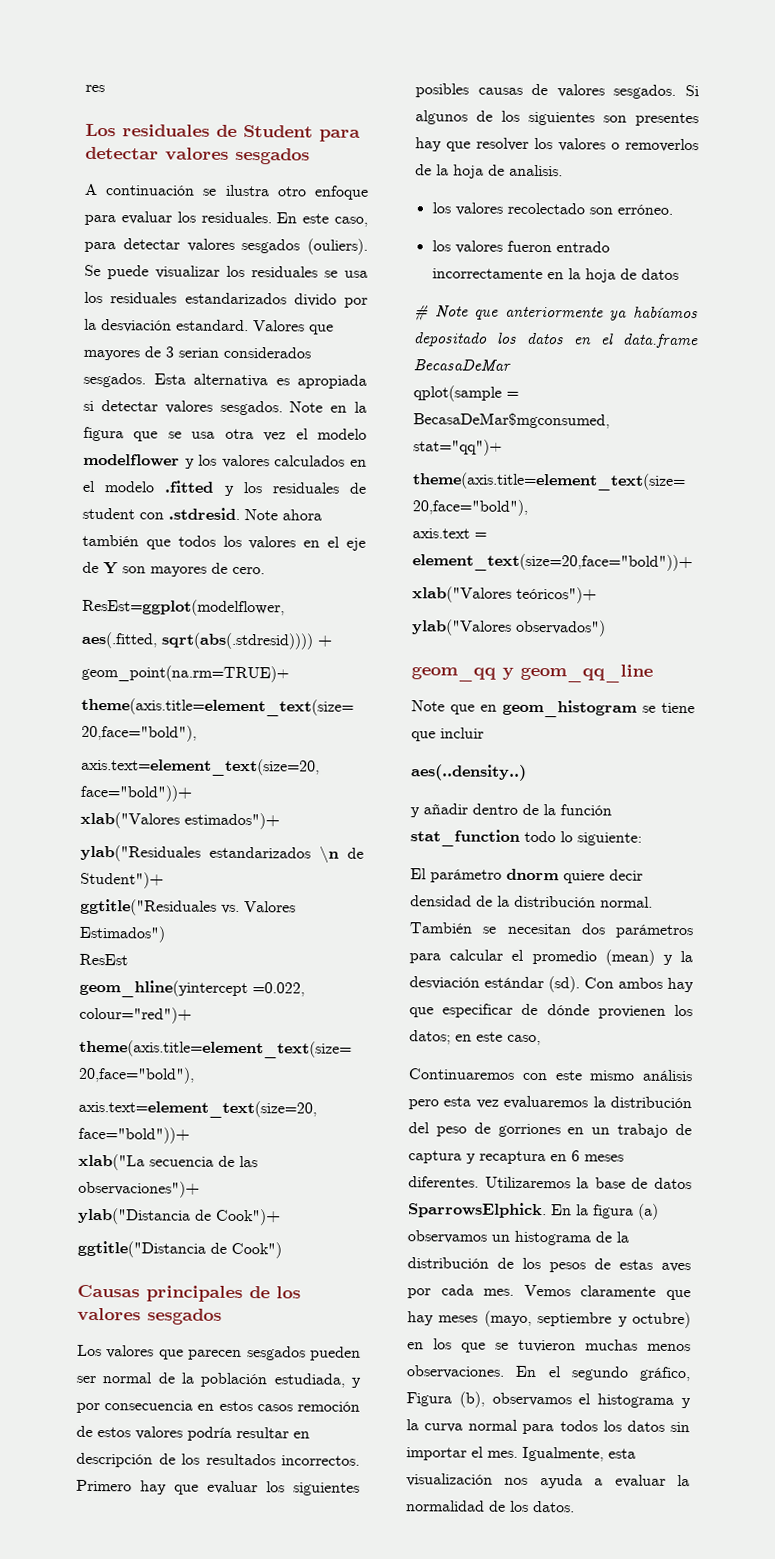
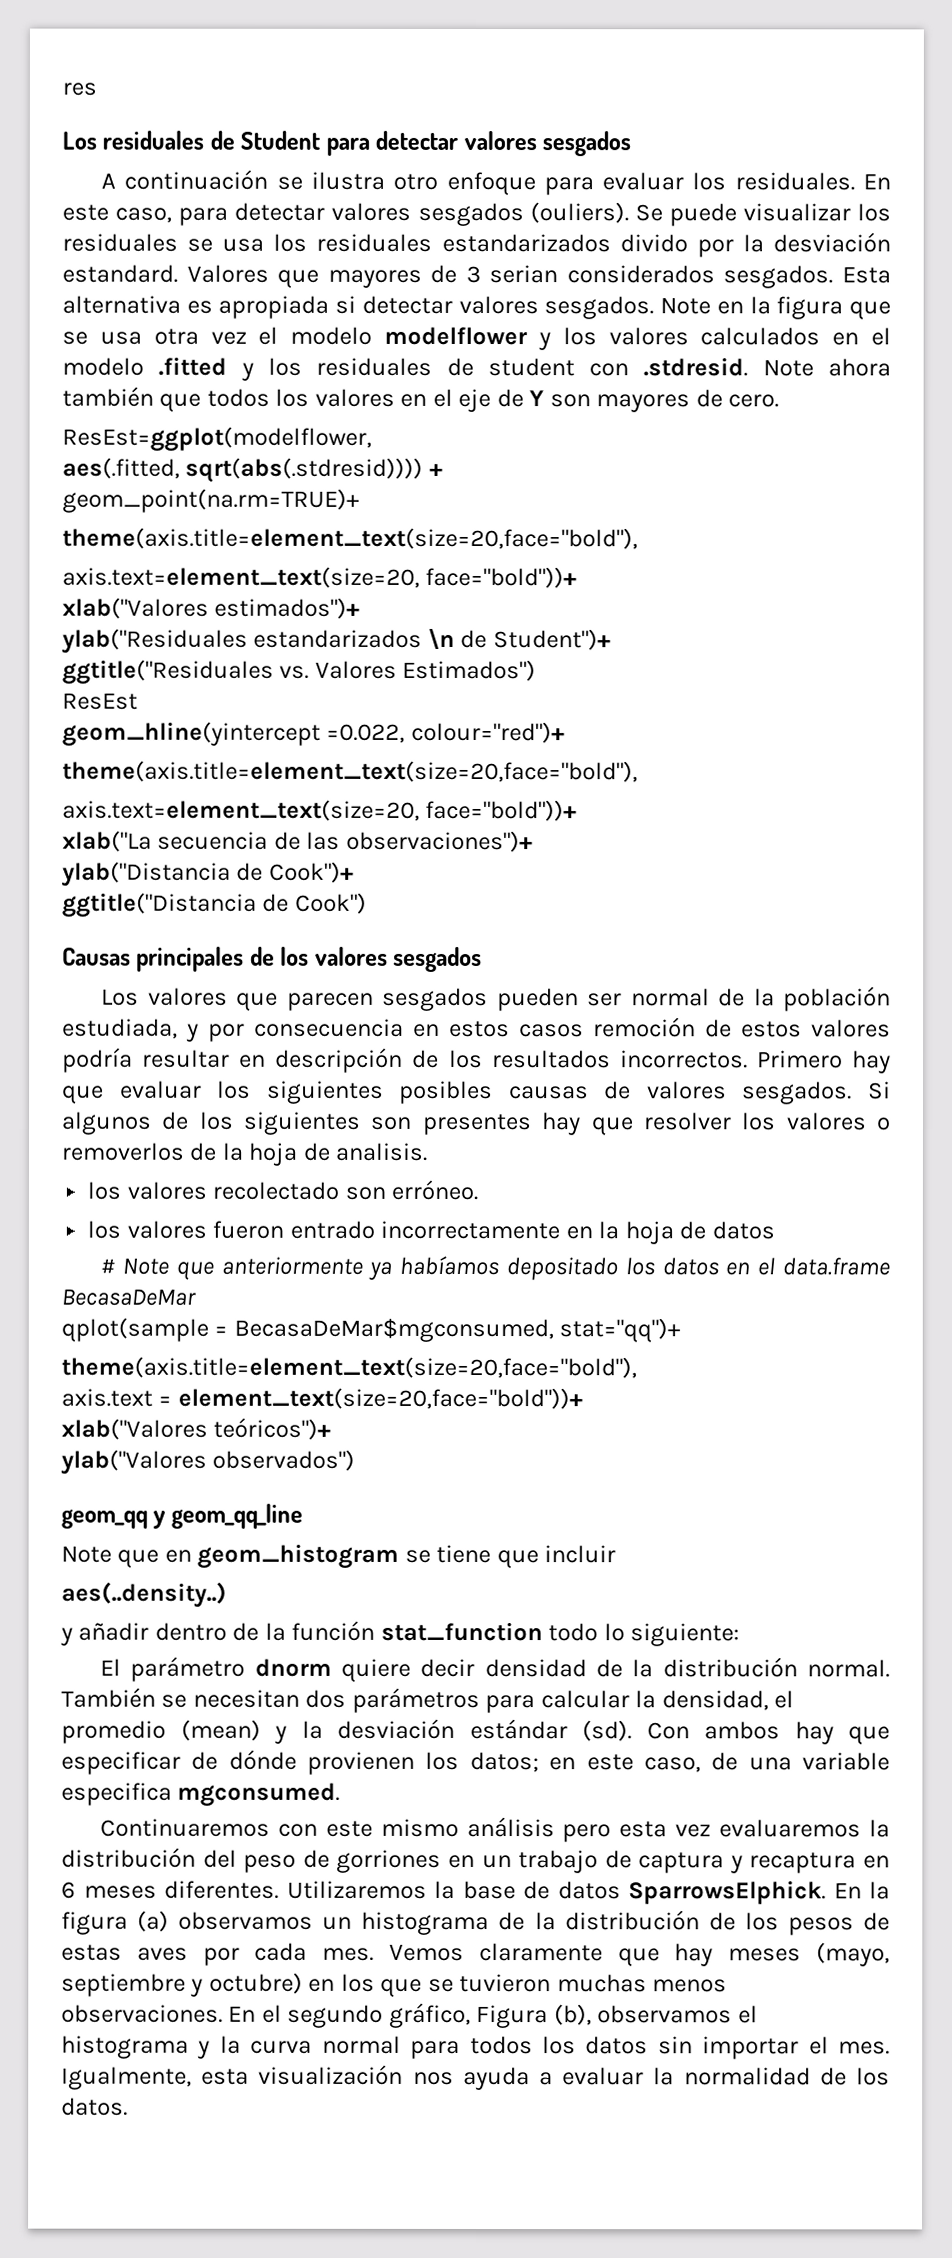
- También se necesitan dos parámetros para calcular el promedio (mean) y la desviación estándar (sd).
+ También se necesitan dos parámetros para calcular la densidad, el promedio (mean) y la desviación estándar (sd).
- Con ambos hay que especificar de dónde provienen los datos; en este caso,
+ Con ambos hay que especificar de dónde provienen los datos; en este caso, de una variable especifica mgconsumed.

